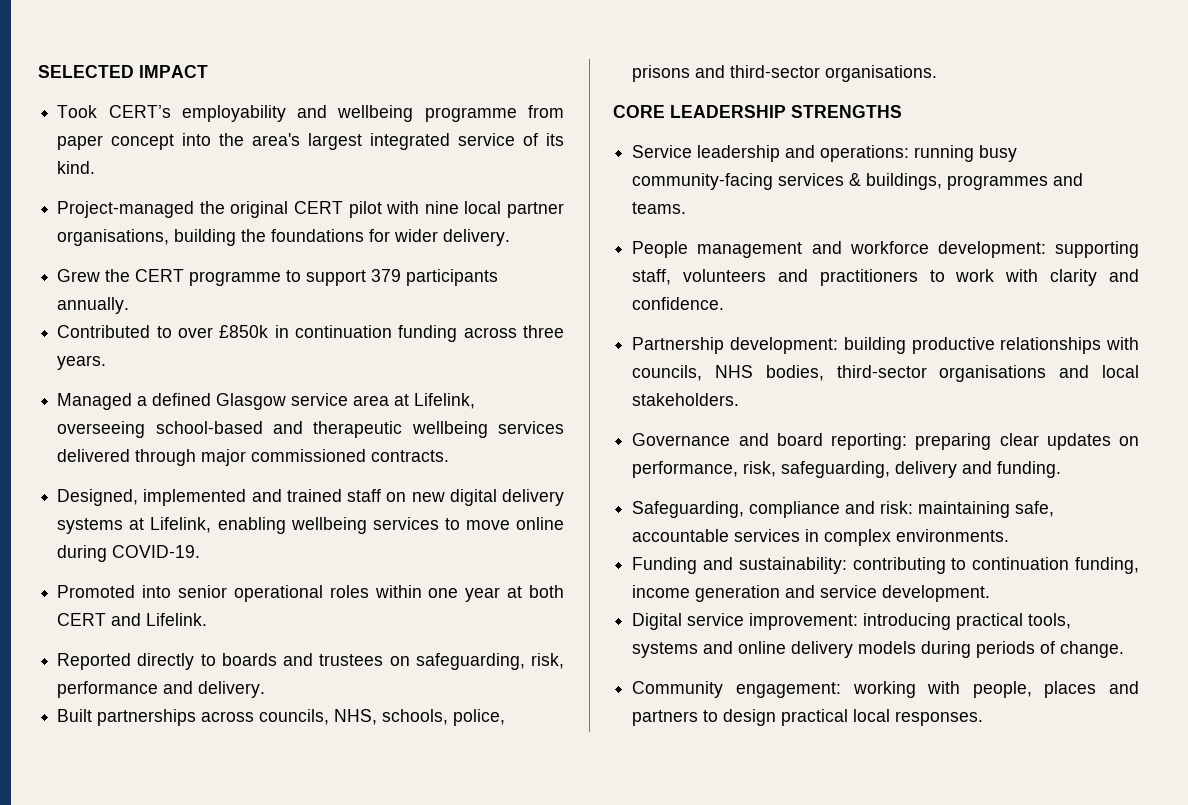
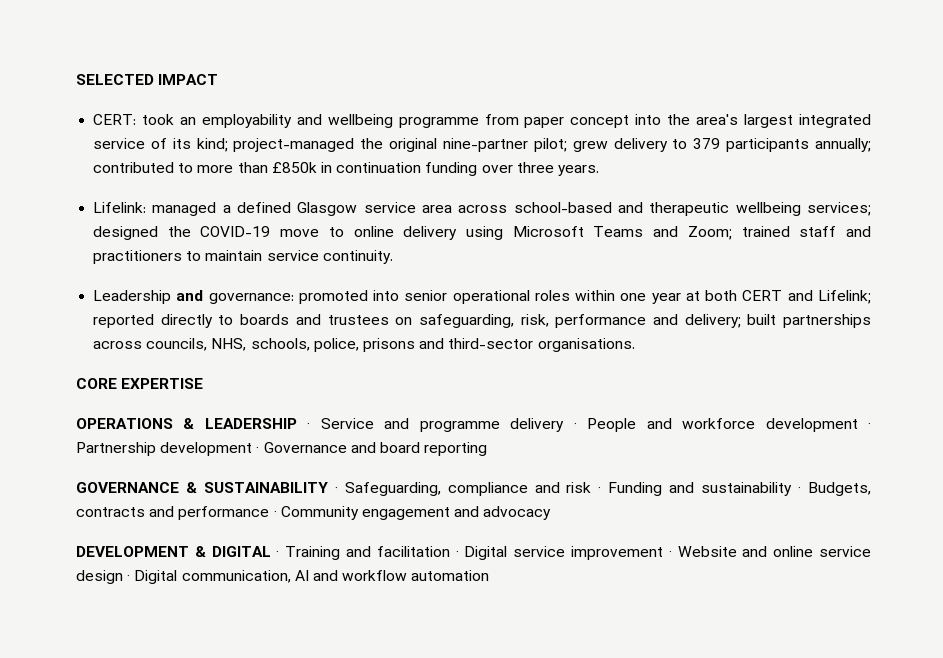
- Took CERT’s employability and wellbeing programme from paper concept into the area's largest integrated service of its kind.
- Project-managed the original CERT pilot with nine local partner organisations, building the foundations for wider delivery.
- Grew the CERT programme to support 379 participants annually.
- Contributed to over £850k in continuation funding across three years.
+ CERT: took an employability and wellbeing programme from paper concept into the area's largest integrated service of its kind; project-managed the original nine-partner pilot; grew delivery to 379 participants annually; contributed to more than £850k in continuation funding over three years.
- Managed a defined Glasgow service area at Lifelink, overseeing school-based and therapeutic wellbeing services delivered through major commissioned contracts.
- Designed, implemented and trained staff on new digital delivery systems at Lifelink, enabling wellbeing services to move online during COVID-19.
- Promoted into senior operational roles within one year at both CERT and Lifelink.
- Reported directly to boards and trustees on safeguarding, risk, performance and delivery.
- Built partnerships across councils, NHS, schools, police, prisons and third-sector organisations.
+ Lifelink: managed a defined Glasgow service area across school-based and therapeutic wellbeing services; designed the COVID-19 move to online delivery using Microsoft Teams and Zoom; trained staff and practitioners to maintain service continuity.
+ Leadership and governance: promoted into senior operational roles within one year at both CERT and Lifelink; reported directly to boards and trustees on safeguarding, risk, performance and delivery; built partnerships across councils, NHS, schools, police, prisons and third-sector organisations.
- CORE LEADERSHIP STRENGTHS
- Service leadership and operations: running busy community-facing services & buildings, programmes and teams.
- People management and workforce development: supporting staff, volunteers and practitioners to work with clarity and confidence.
- Partnership development: building productive relationships with councils, NHS bodies, third-sector organisations and local stakeholders.
- Governance and board reporting: preparing clear updates on performance, risk, safeguarding, delivery and funding.
- Safeguarding, compliance and risk: maintaining safe, accountable services in complex environments.
- Funding and sustainability: contributing to continuation funding, income generation and service development.
- Digital service improvement: introducing practical tools, systems and online delivery models during periods of change.
- Community engagement: working with people, places and partners to design practical local responses.
+ CORE EXPERTISE
+ OPERATIONS & LEADERSHIP · Service and programme delivery · People and workforce development · Partnership development · Governance and board reporting
+ GOVERNANCE & SUSTAINABILITY · Safeguarding, compliance and risk · Funding and sustainability · Budgets, contracts and performance · Community engagement and advocacy
+ DEVELOPMENT & DIGITAL · Training and facilitation · Digital service improvement · Website and online service design · Digital communication, AI and workflow automation

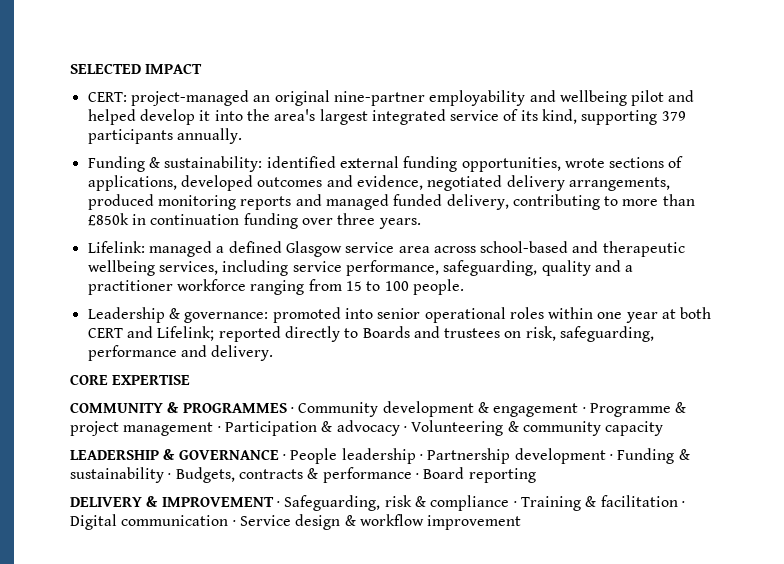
- CERT: took an employability and wellbeing programme from paper concept into the area's largest integrated service of its kind; project-managed the original nine-partner pilot; grew delivery to 379 participants annually; contributed to more than £850k in continuation funding over three years.
+ CERT: project-managed an original nine-partner employability and wellbeing pilot and helped develop it into the area's largest integrated service of its kind, supporting 379 participants annually.
+ Funding & sustainability: identified external funding opportunities, wrote sections of applications, developed outcomes and evidence, negotiated delivery arrangements, produced monitoring reports and managed funded delivery, contributing to more than £850k in continuation funding over three years.
- Lifelink: managed a defined Glasgow service area across school-based and therapeutic wellbeing services; designed the COVID-19 move to online delivery using Microsoft Teams and Zoom; trained staff and practitioners to maintain service continuity.
+ Lifelink: managed a defined Glasgow service area across school-based and therapeutic wellbeing services, including service performance, safeguarding, quality and a practitioner workforce ranging from 15 to 100 people.
- Leadership and governance: promoted into senior operational roles within one year at both CERT and Lifelink; reported directly to boards and trustees on safeguarding, risk, performance and delivery; built partnerships across councils, NHS, schools, police, prisons and third-sector organisations.
+ Leadership & governance: promoted into senior operational roles within one year at both CERT and Lifelink; reported directly to Boards and trustees on risk, safeguarding, performance and delivery.
  CORE EXPERTISE
- OPERATIONS & LEADERSHIP · Service and programme delivery · People and workforce development · Partnership development · Governance and board reporting
- GOVERNANCE & SUSTAINABILITY · Safeguarding, compliance and risk · Funding and sustainability · Budgets, contracts and performance · Community engagement and advocacy
- DEVELOPMENT & DIGITAL · Training and facilitation · Digital service improvement · Website and online service design · Digital communication, AI and workflow automation
+ COMMUNITY & PROGRAMMES · Community development & engagement · Programme & project management · Participation & advocacy · Volunteering & community capacity
+ LEADERSHIP & GOVERNANCE · People leadership · Partnership development · Funding & sustainability · Budgets, contracts & performance · Board reporting
+ DELIVERY & IMPROVEMENT · Safeguarding, risk & compliance · Training & facilitation · Digital communication · Service design & workflow improvement

